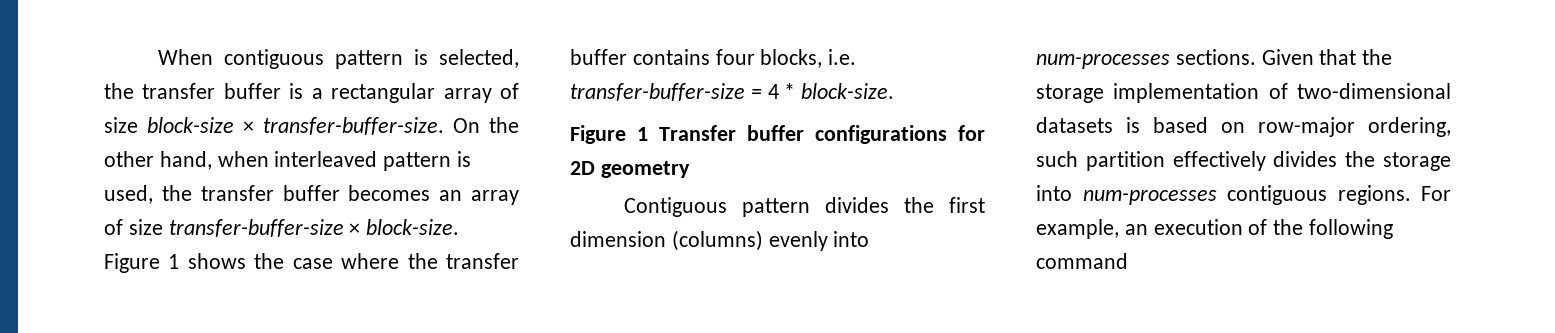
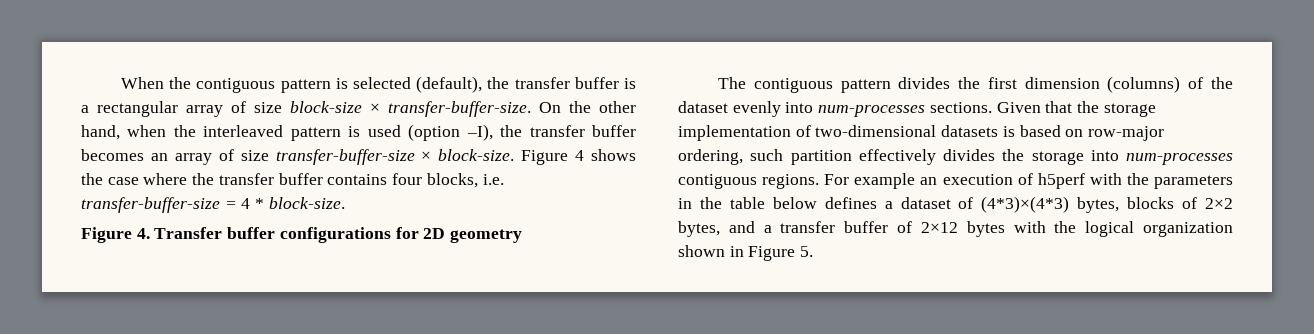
- When contiguous pattern is selected, the transfer buffer is a rectangular array of size block-size × transfer-buffer-size.
+ When the contiguous pattern is selected (default), the transfer buffer is a rectangular array of size block-size × transfer-buffer-size.
- On the other hand, when interleaved pattern is used, the transfer buffer becomes an array of size transfer-buffer-size × block-size.
+ On the other hand, when the interleaved pattern is used (option –I), the transfer buffer becomes an array of size transfer-buffer-size × block-size.
- Figure 1 shows the case where the transfer buffer contains four blocks, i.e. transfer-buffer-size = 4 * block-size.
+ Figure 4 shows the case where the transfer buffer contains four blocks, i.e. transfer-buffer-size = 4 * block-size.
- Figure 1 Transfer buffer configurations for 2D geometry
+ Figure 4. Transfer buffer configurations for 2D geometry
- Contiguous pattern divides the first dimension (columns) evenly into num-processes sections.
+ The contiguous pattern divides the first dimension (columns) of the dataset evenly into num-processes sections.
- For example, an execution of the following command
+ For example an execution of h5perf with the parameters in the table below defines a dataset of (4*3)×(4*3) bytes, blocks of 2×2 bytes, and a transfer buffer of 2×12 bytes with the logical organization shown in Figure 5.

